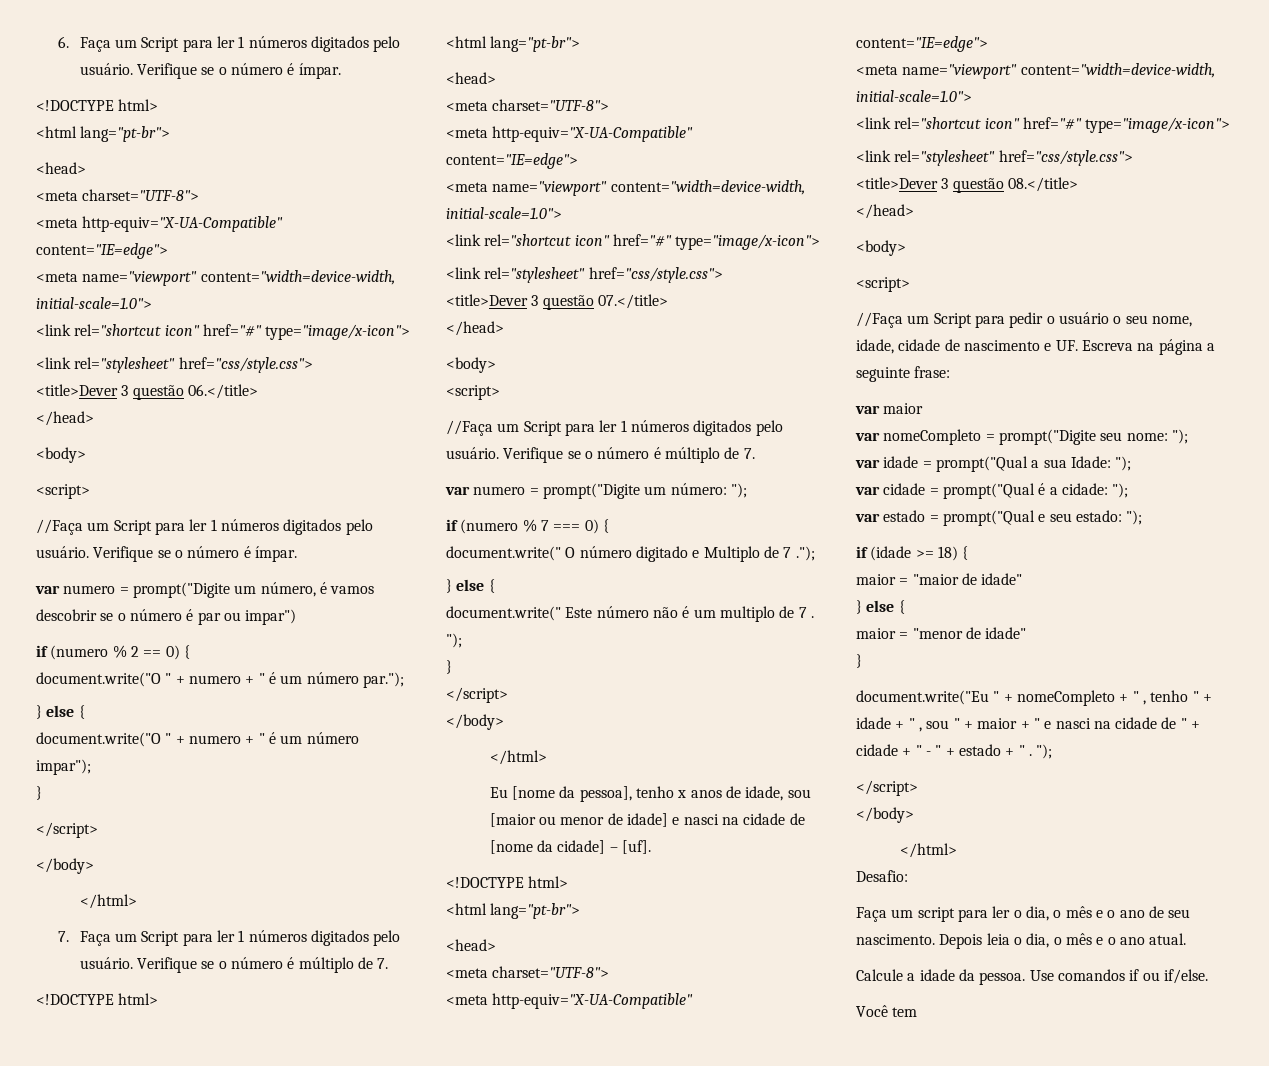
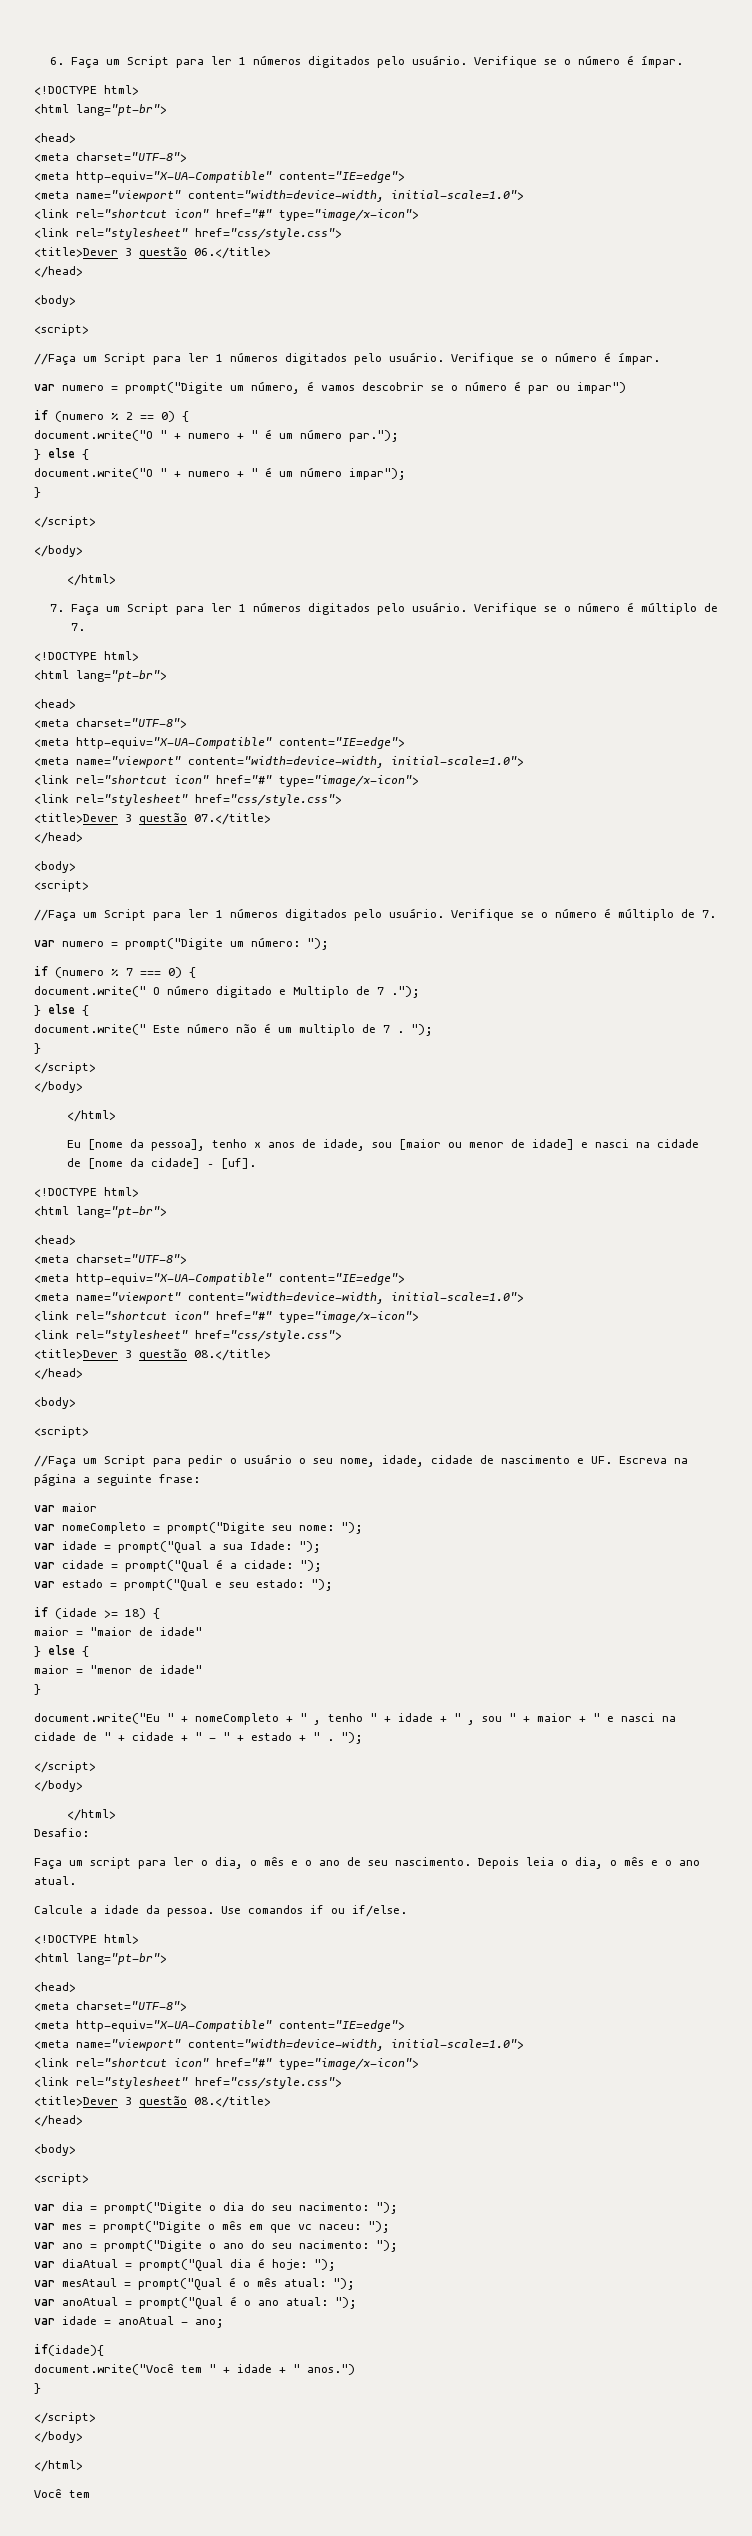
  Use comandos if ou if/else.
+ <!DOCTYPE html>
+ <html lang="pt-br">
+ <head>
+ <meta charset="UTF-8">
+ <meta http-equiv="X-UA-Compatible" content="IE=edge">
+ <meta name="viewport" content="width=device-width, initial-scale=1.0">
+ <link rel="shortcut icon" href="#" type="image/x-icon">
+ <link rel="stylesheet" href="css/style.css">
+ <title>Dever 3 questão 08.</title>
+ </head>
+ <body>
+ <script>
+ var dia = prompt("Digite o dia do seu nacimento: ");
+ var mes = prompt("Digite o mês em que vc naceu: ");
+ var ano = prompt("Digite o ano do seu nacimento: ");
+ var diaAtual = prompt("Qual dia é hoje: ");
+ var mesAtaul = prompt("Qual é o mês atual: ");
+ var anoAtual = prompt("Qual é o ano atual: ");
+ var idade = anoAtual - ano;
+ if(idade){
+ document.write("Você tem " + idade + " anos.")
+ }
+ </script>
+ </body>
+ </html>

